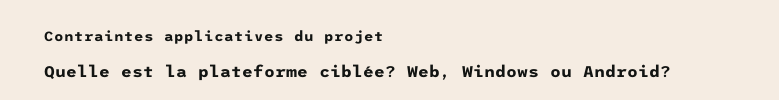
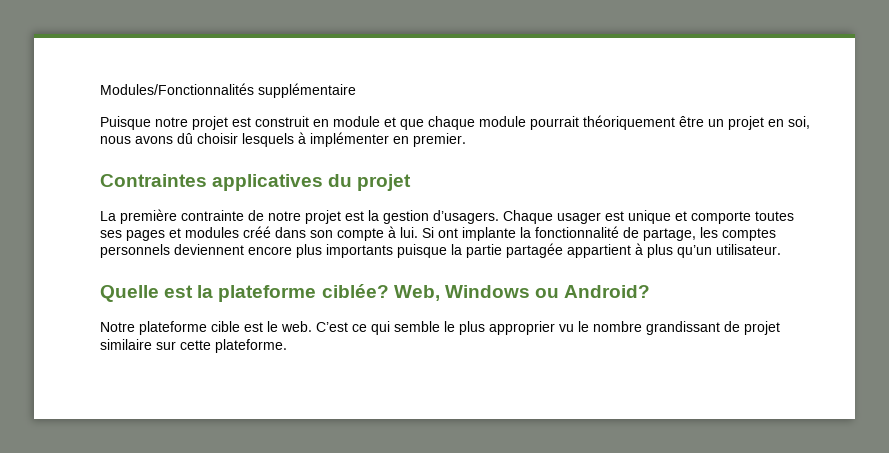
+ Modules/Fonctionnalités supplémentaire
+ Puisque notre projet est construit en module et que chaque module pourrait théoriquement être un projet en soi, nous avons dû choisir lesquels à implémenter en premier.
  Contraintes applicatives du projet
+ La première contrainte de notre projet est la gestion d’usagers. Chaque usager est unique et comporte toutes ses pages et modules créé dans son compte à lui. Si ont implante la fonctionnalité de partage, les comptes personnels deviennent encore plus importants puisque la partie partagée appartient à plus qu’un utilisateur.
+ Notre plateforme cible est le web. C’est ce qui semble le plus approprier vu le nombre grandissant de projet similaire sur cette plateforme.

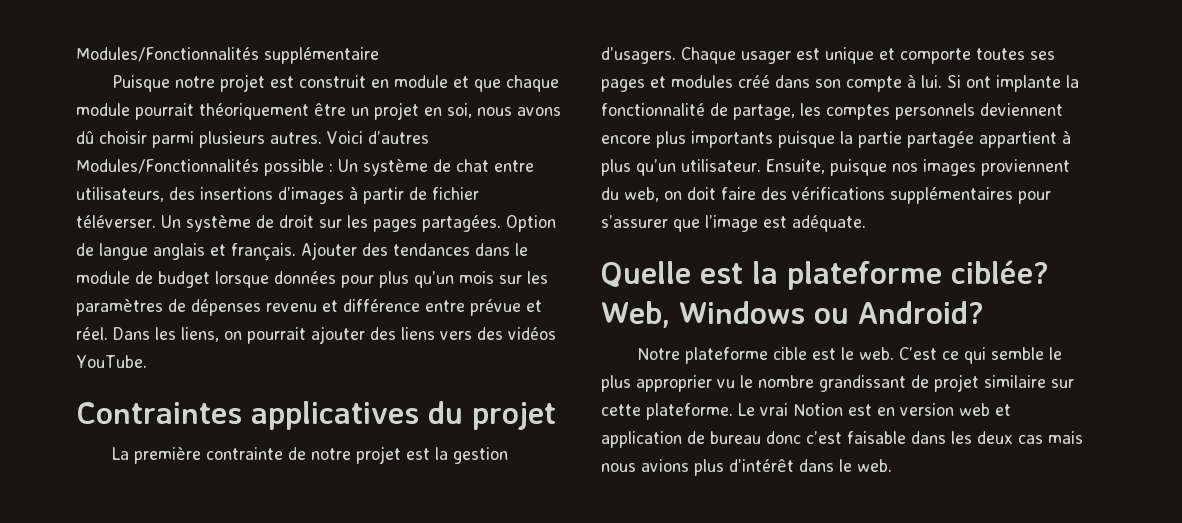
- Puisque notre projet est construit en module et que chaque module pourrait théoriquement être un projet en soi, nous avons dû choisir lesquels à implémenter en premier.
+ Puisque notre projet est construit en module et que chaque module pourrait théoriquement être un projet en soi, nous avons dû choisir parmi plusieurs autres. Voici d’autres Modules/Fonctionnalités possible : Un système de chat entre utilisateurs, des insertions d’images à partir de fichier téléverser. Un système de droit sur les pages partagées. Option de langue anglais et français. Ajouter des tendances dans le module de budget lorsque données pour plus qu’un mois sur les paramètres de dépenses revenu et différence entre prévue et réel. Dans les liens, on pourrait ajouter des liens vers des vidéos YouTube.
+ Ensuite, puisque nos images proviennent du web, on doit faire des vérifications supplémentaires pour s’assurer que l’image est adéquate.
+ Le vrai Notion est en version web et application de bureau donc c’est faisable dans les deux cas mais nous avions plus d’intérêt dans le web.

